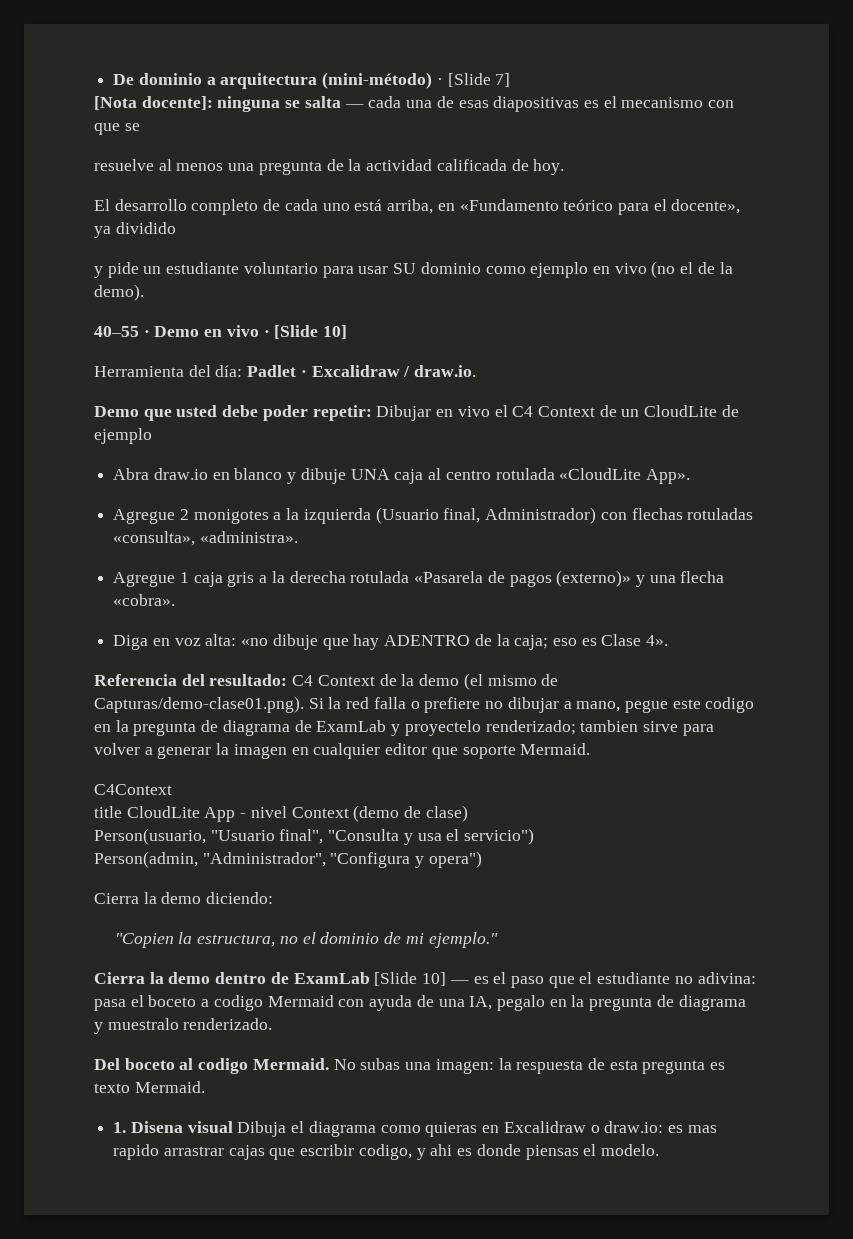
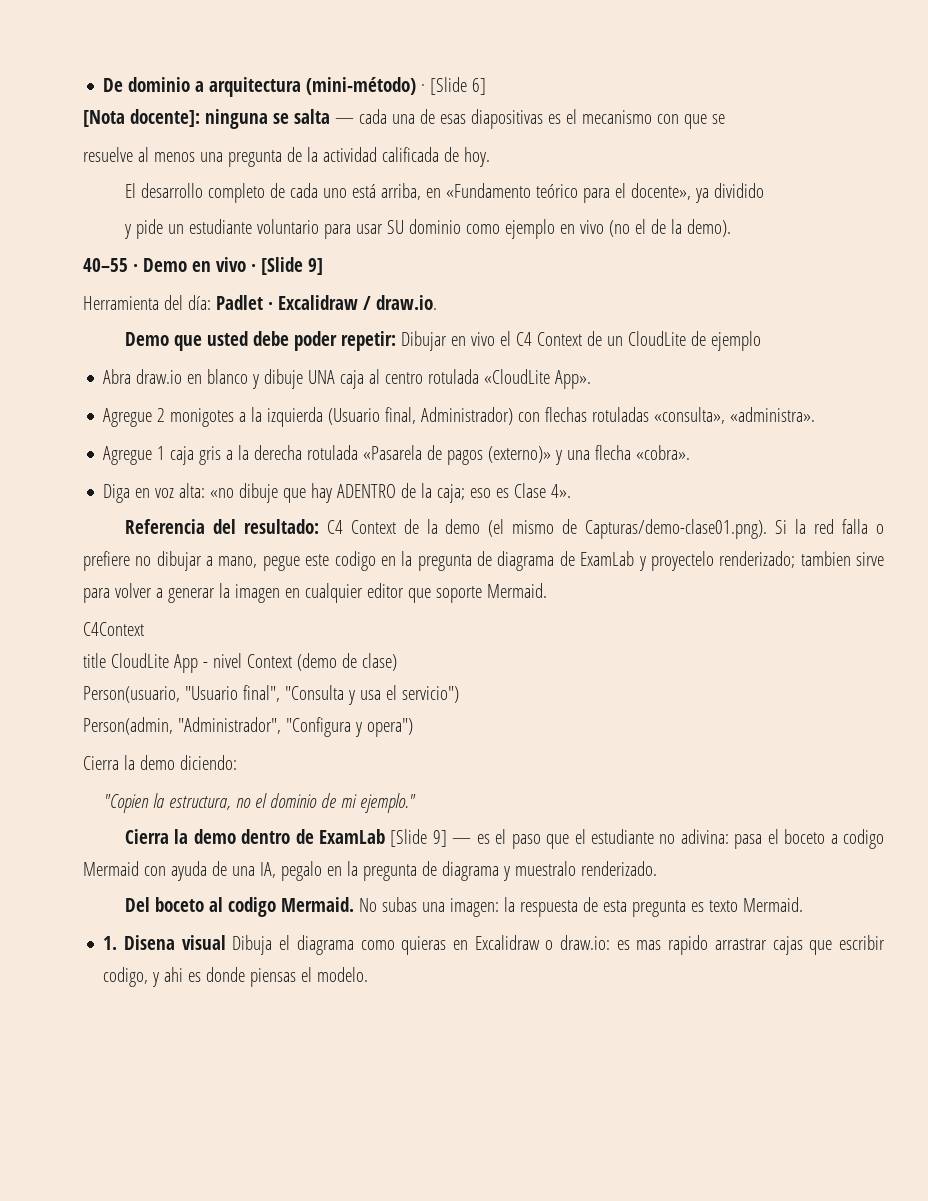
- De dominio a arquitectura (mini-método) · [Slide 7]
+ De dominio a arquitectura (mini-método) · [Slide 6]
- 40–55 · Demo en vivo · [Slide 10]
+ 40–55 · Demo en vivo · [Slide 9]
- Cierra la demo dentro de ExamLab [Slide 10] — es el paso que el estudiante no adivina: pasa el boceto a codigo Mermaid con ayuda de una IA, pegalo en la pregunta de diagrama y muestralo renderizado.
+ Cierra la demo dentro de ExamLab [Slide 9] — es el paso que el estudiante no adivina: pasa el boceto a codigo Mermaid con ayuda de una IA, pegalo en la pregunta de diagrama y muestralo renderizado.

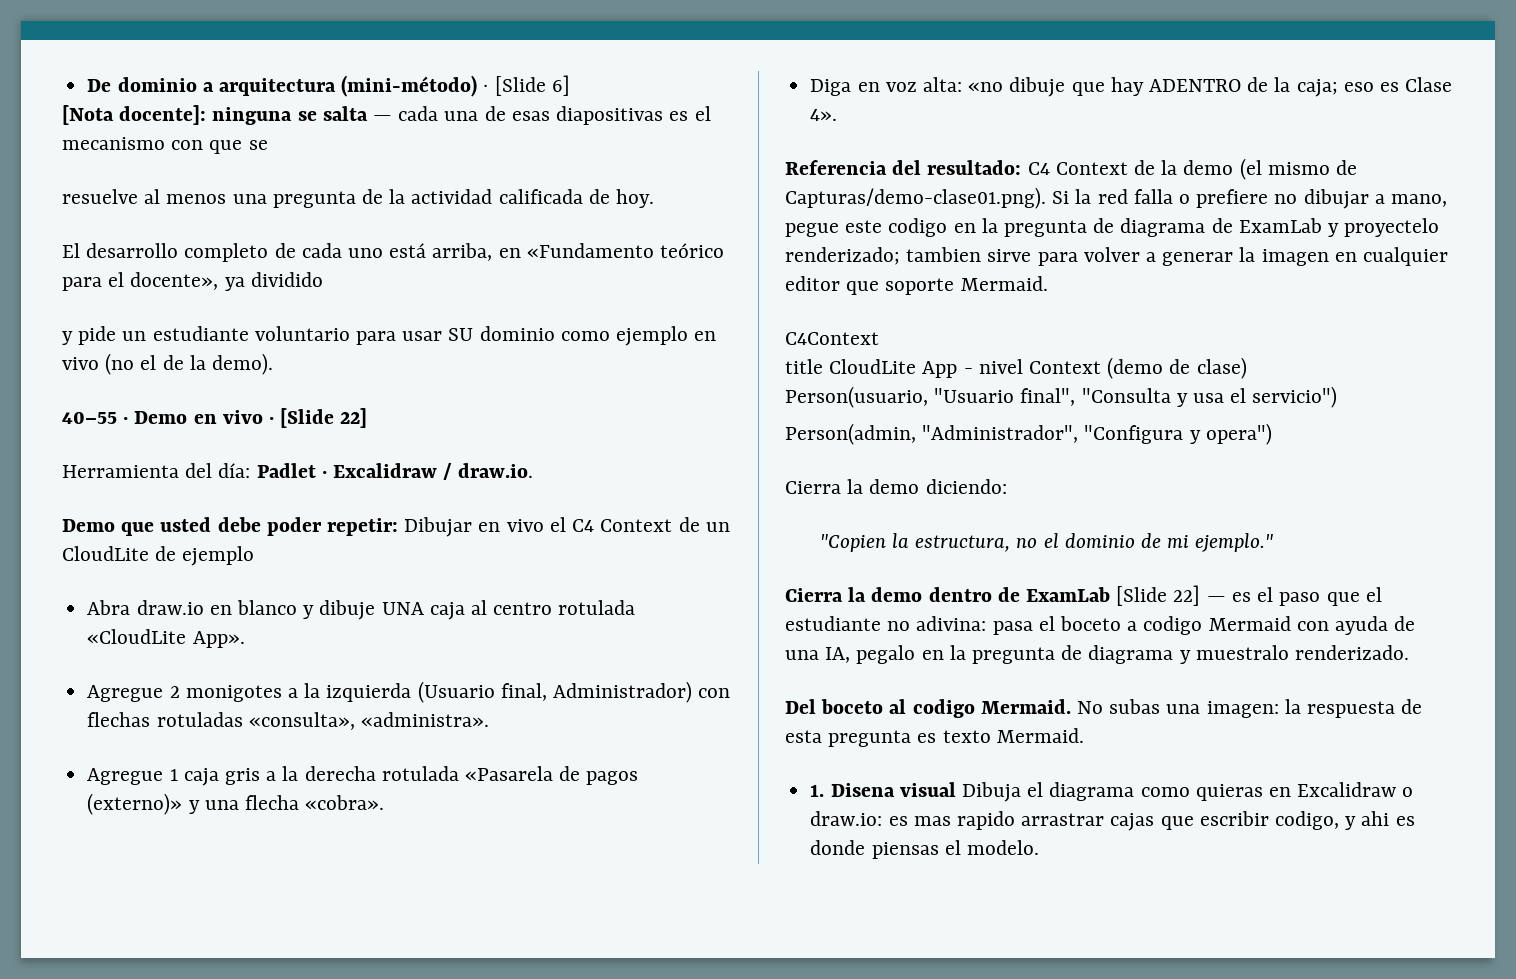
- 40–55 · Demo en vivo · [Slide 9]
+ 40–55 · Demo en vivo · [Slide 22]
- Cierra la demo dentro de ExamLab [Slide 9] — es el paso que el estudiante no adivina: pasa el boceto a codigo Mermaid con ayuda de una IA, pegalo en la pregunta de diagrama y muestralo renderizado.
+ Cierra la demo dentro de ExamLab [Slide 22] — es el paso que el estudiante no adivina: pasa el boceto a codigo Mermaid con ayuda de una IA, pegalo en la pregunta de diagrama y muestralo renderizado.

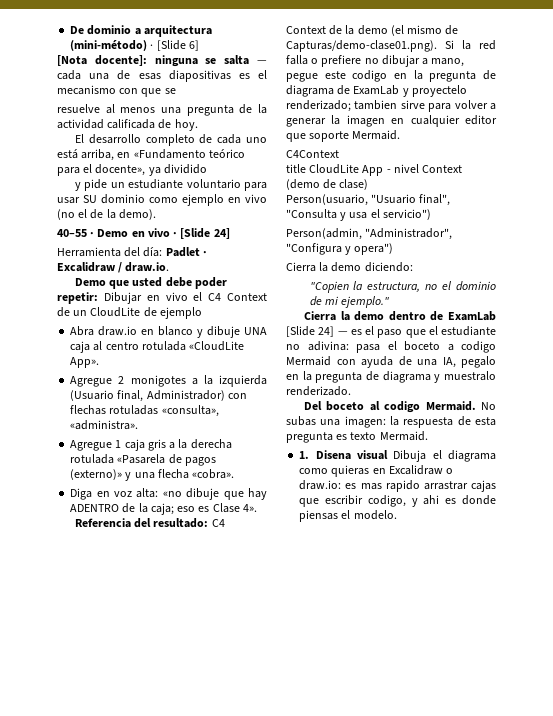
- 40–55 · Demo en vivo · [Slide 22]
+ 40–55 · Demo en vivo · [Slide 24]
- Cierra la demo dentro de ExamLab [Slide 22] — es el paso que el estudiante no adivina: pasa el boceto a codigo Mermaid con ayuda de una IA, pegalo en la pregunta de diagrama y muestralo renderizado.
+ Cierra la demo dentro de ExamLab [Slide 24] — es el paso que el estudiante no adivina: pasa el boceto a codigo Mermaid con ayuda de una IA, pegalo en la pregunta de diagrama y muestralo renderizado.

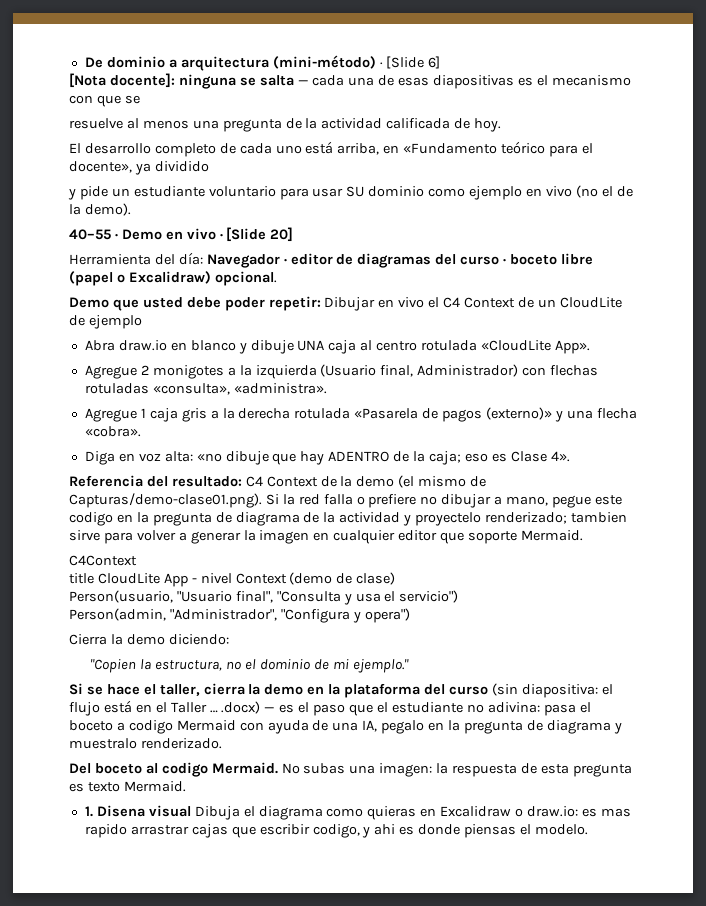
- 40–55 · Demo en vivo · [Slide 24]
+ 40–55 · Demo en vivo · [Slide 20]
- Herramienta del día: Padlet · Excalidraw / draw.io.
+ Herramienta del día: Navegador · editor de diagramas del curso · boceto libre (papel o Excalidraw) opcional.
- Referencia del resultado: C4 Context de la demo (el mismo de Capturas/demo-clase01.png). Si la red falla o prefiere no dibujar a mano, pegue este codigo en la pregunta de diagrama de ExamLab y proyectelo renderizado; tambien sirve para volver a generar la imagen en cualquier editor que soporte Mermaid.
+ Referencia del resultado: C4 Context de la demo (el mismo de Capturas/demo-clase01.png). Si la red falla o prefiere no dibujar a mano, pegue este codigo en la pregunta de diagrama de la actividad y proyectelo renderizado; tambien sirve para volver a generar la imagen en cualquier editor que soporte Mermaid.
- Cierra la demo dentro de ExamLab [Slide 24] — es el paso que el estudiante no adivina: pasa el boceto a codigo Mermaid con ayuda de una IA, pegalo en la pregunta de diagrama y muestralo renderizado.
+ Si se hace el taller, cierra la demo en la plataforma del curso (sin diapositiva: el flujo está en el Taller … .docx) — es el paso que el estudiante no adivina: pasa el boceto a codigo Mermaid con ayuda de una IA, pegalo en la pregunta de diagrama y muestralo renderizado.

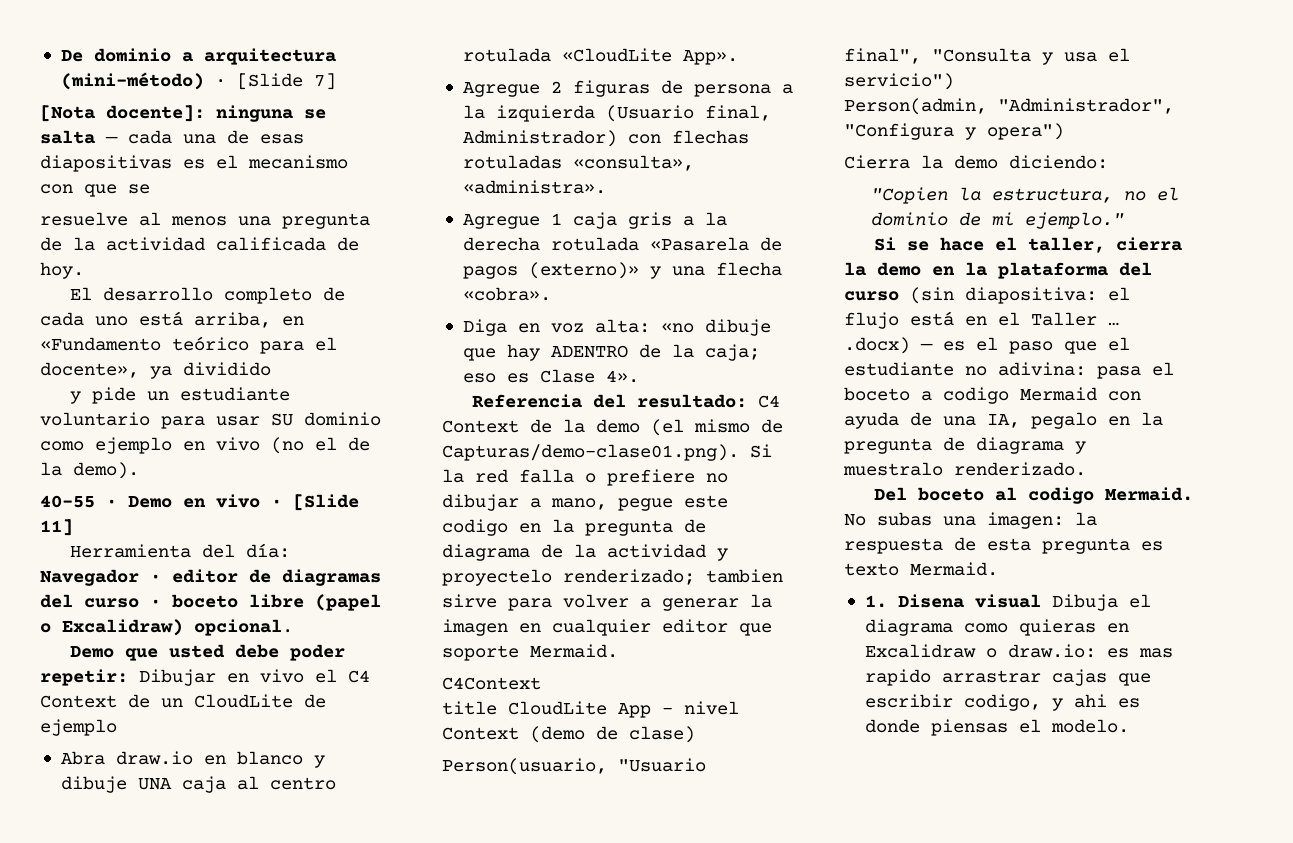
- De dominio a arquitectura (mini-método) · [Slide 6]
+ De dominio a arquitectura (mini-método) · [Slide 7]
- 40–55 · Demo en vivo · [Slide 20]
+ 40–55 · Demo en vivo · [Slide 11]
- Agregue 2 monigotes a la izquierda (Usuario final, Administrador) con flechas rotuladas «consulta», «administra».
+ Agregue 2 figuras de persona a la izquierda (Usuario final, Administrador) con flechas rotuladas «consulta», «administra».

